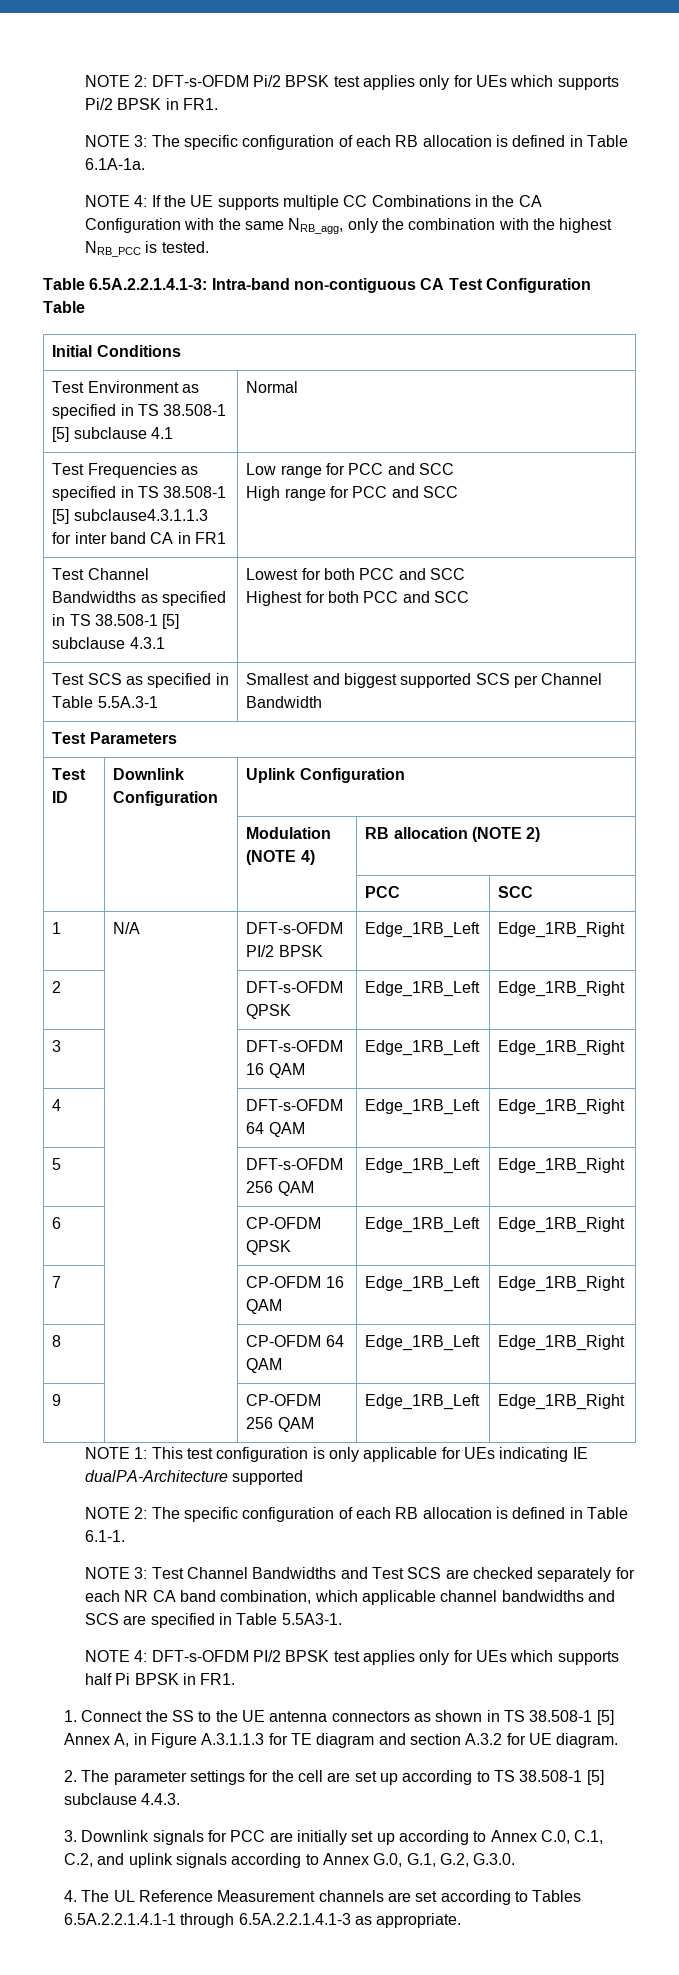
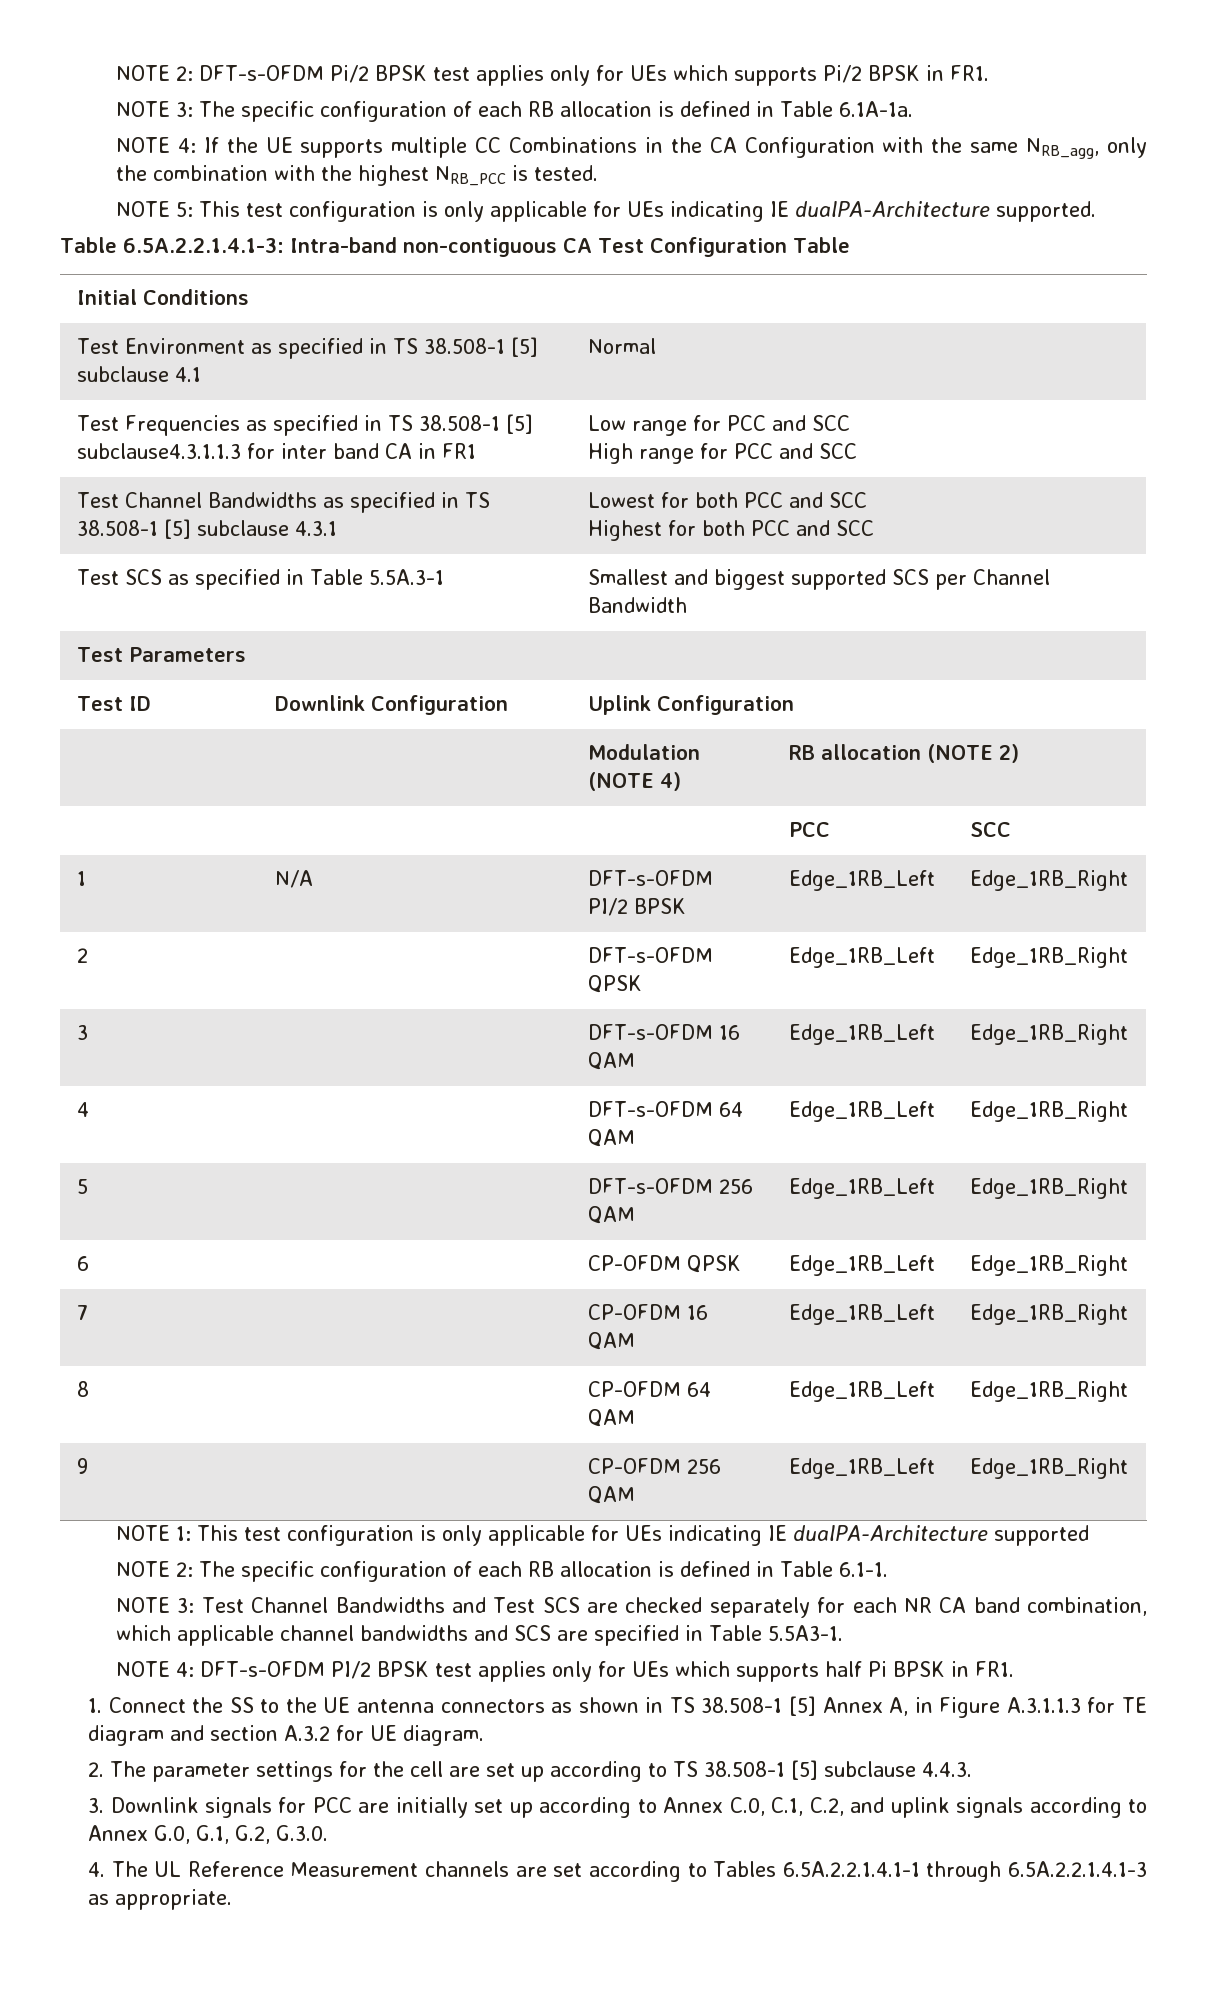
+ NOTE 5: This test configuration is only applicable for UEs indicating IE dualPA-Architecture supported.

